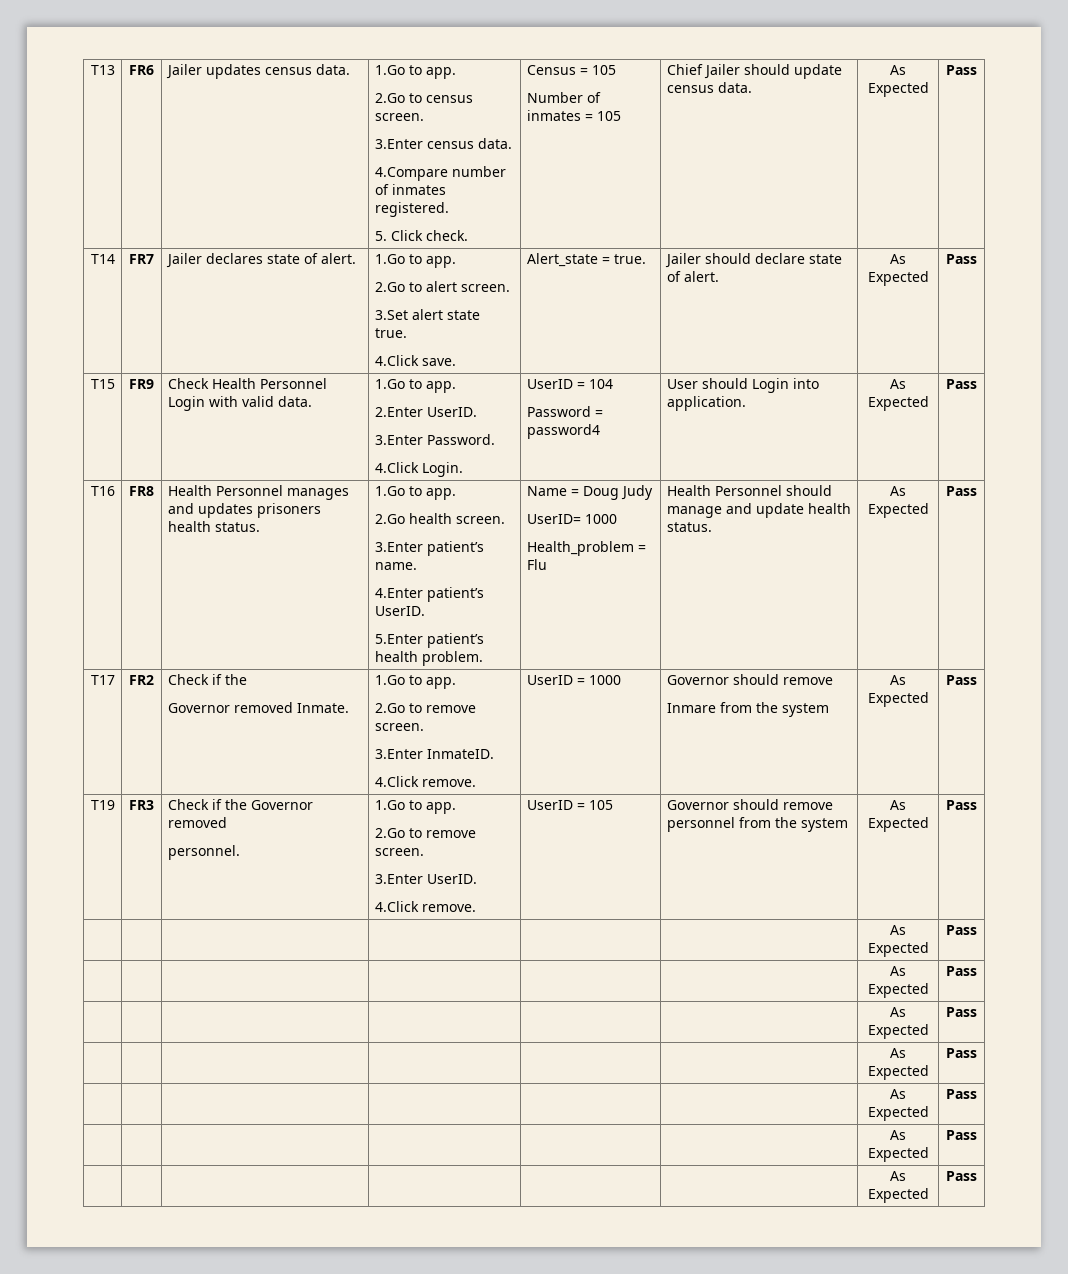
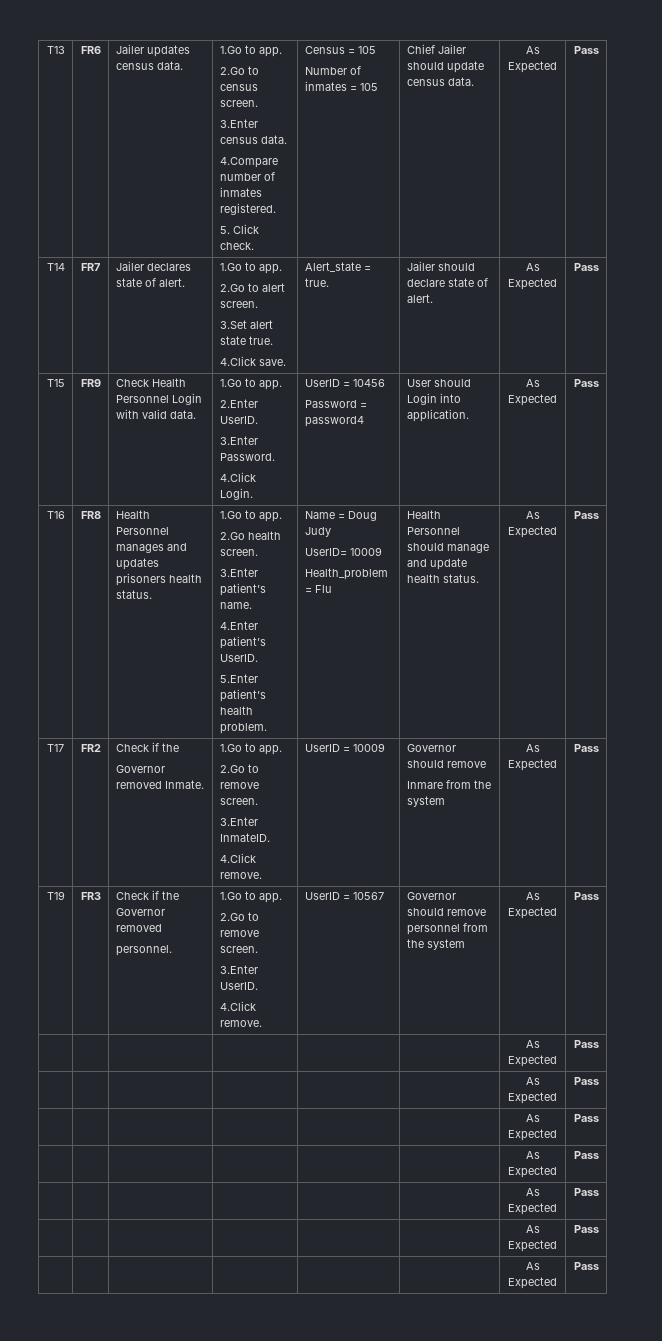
  T15 | FR9 | Check Health Personnel Login with valid data. | 1.Go to app.
  2.Enter UserID.
  3.Enter Password.
- 4.Click Login. | UserID = 104
+ 4.Click Login. | UserID = 10456
- UserID= 1000
+ UserID= 10009
  T17 | FR2 | Check if the
  Governor removed Inmate. | 1.Go to app.
  2.Go to remove screen.
  3.Enter InmateID.
- 4.Click remove. | UserID = 1000 | Governor should remove
+ 4.Click remove. | UserID = 10009 | Governor should remove
  T19 | FR3 | Check if the Governor removed
  personnel. | 1.Go to app.
  2.Go to remove screen.
  3.Enter UserID.
- 4.Click remove. | UserID = 105 | Governor should remove personnel from the system | As Expected | Pass
+ 4.Click remove. | UserID = 10567 | Governor should remove personnel from the system | As Expected | Pass

